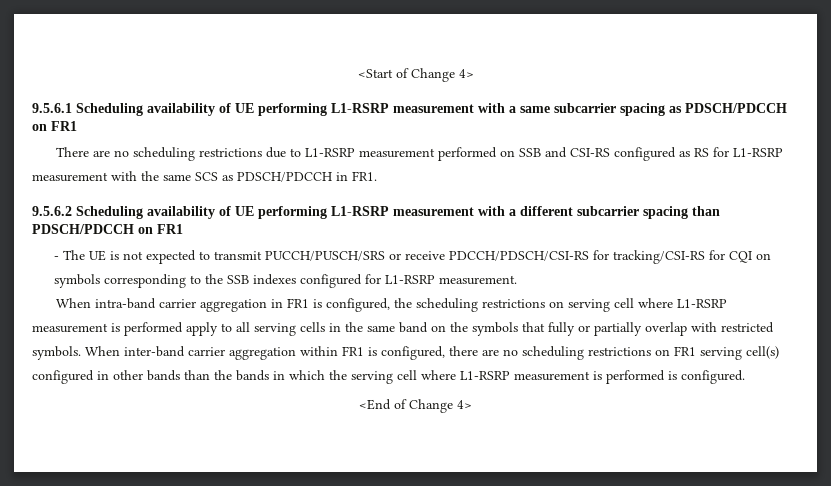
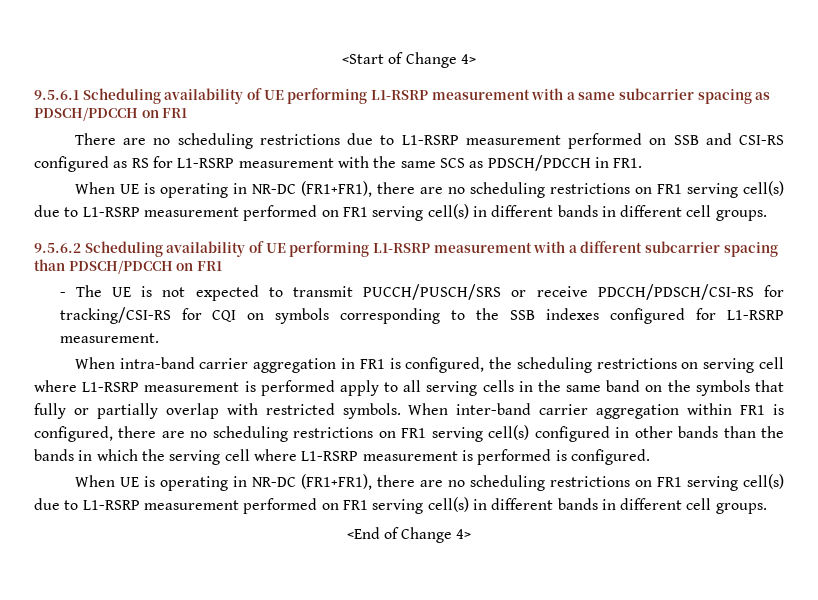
  There are no scheduling restrictions due to L1-RSRP measurement performed on SSB and CSI-RS configured as RS for L1-RSRP measurement with the same SCS as PDSCH/PDCCH in FR1.
+ When UE is operating in NR-DC (FR1+FR1), there are no scheduling restrictions on FR1 serving cell(s) due to L1-RSRP measurement performed on FR1 serving cell(s) in different bands in different cell groups.
  When inter-band carrier aggregation within FR1 is configured, there are no scheduling restrictions on FR1 serving cell(s) configured in other bands than the bands in which the serving cell where L1-RSRP measurement is performed is configured.
+ When UE is operating in NR-DC (FR1+FR1), there are no scheduling restrictions on FR1 serving cell(s) due to L1-RSRP measurement performed on FR1 serving cell(s) in different bands in different cell groups.

